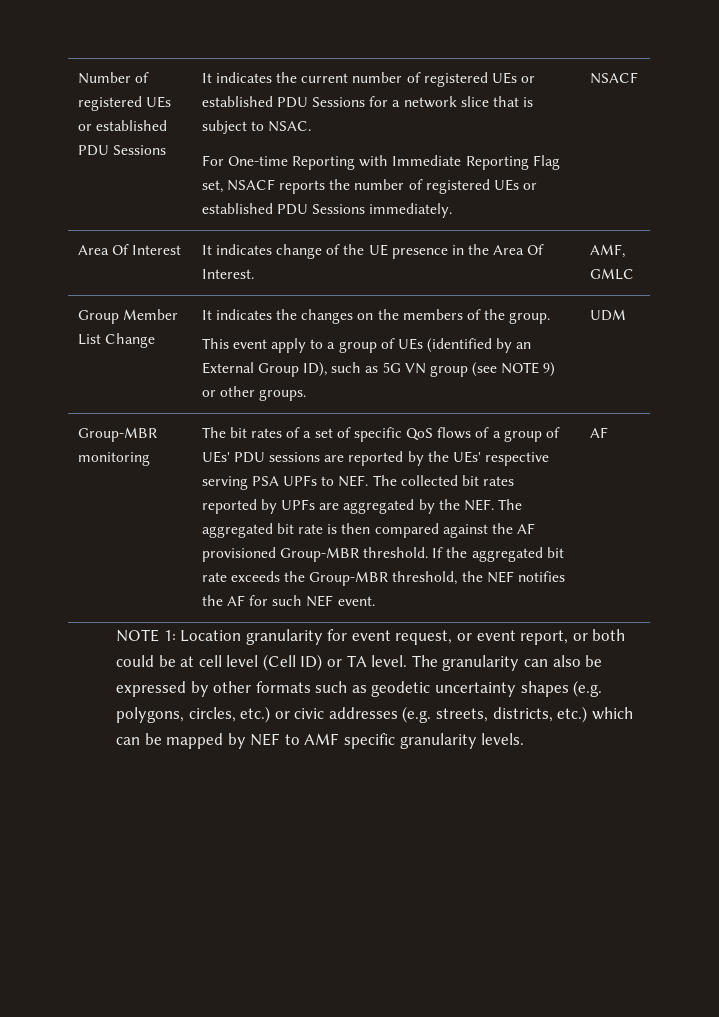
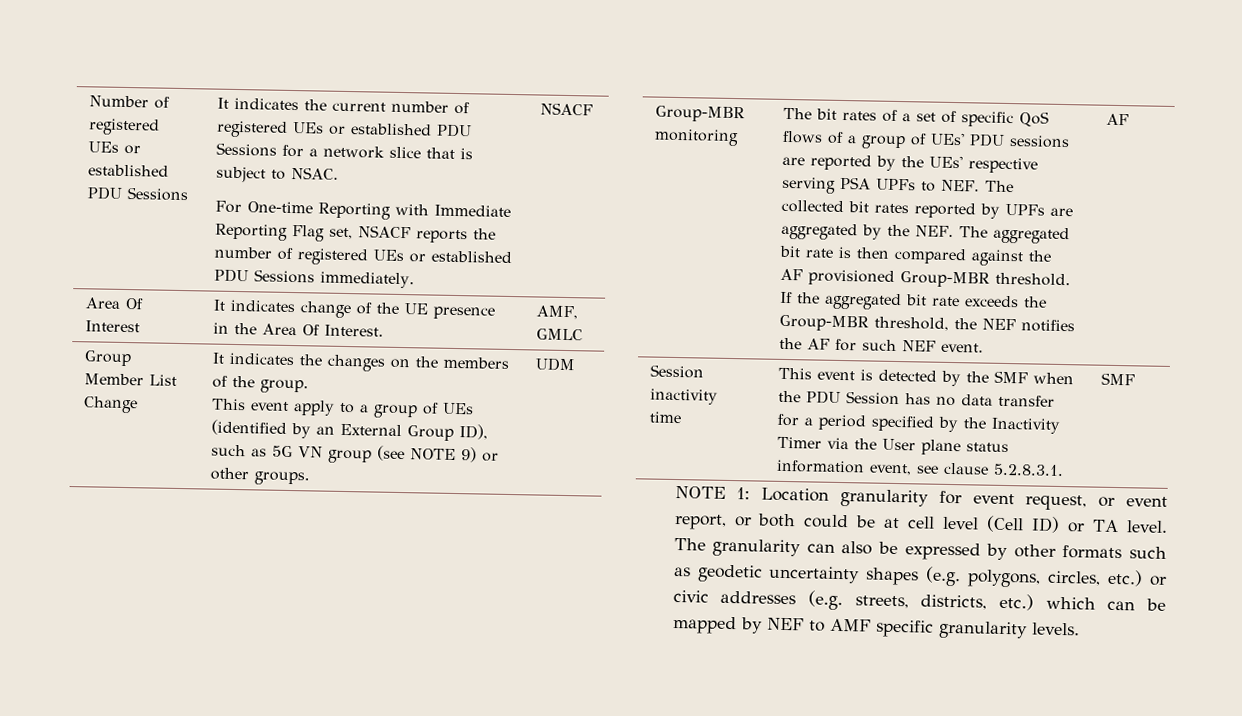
+ Session inactivity time | This event is detected by the SMF when the PDU Session has no data transfer for a period specified by the Inactivity Timer via the User plane status information event, see clause 5.2.8.3.1. | SMF

